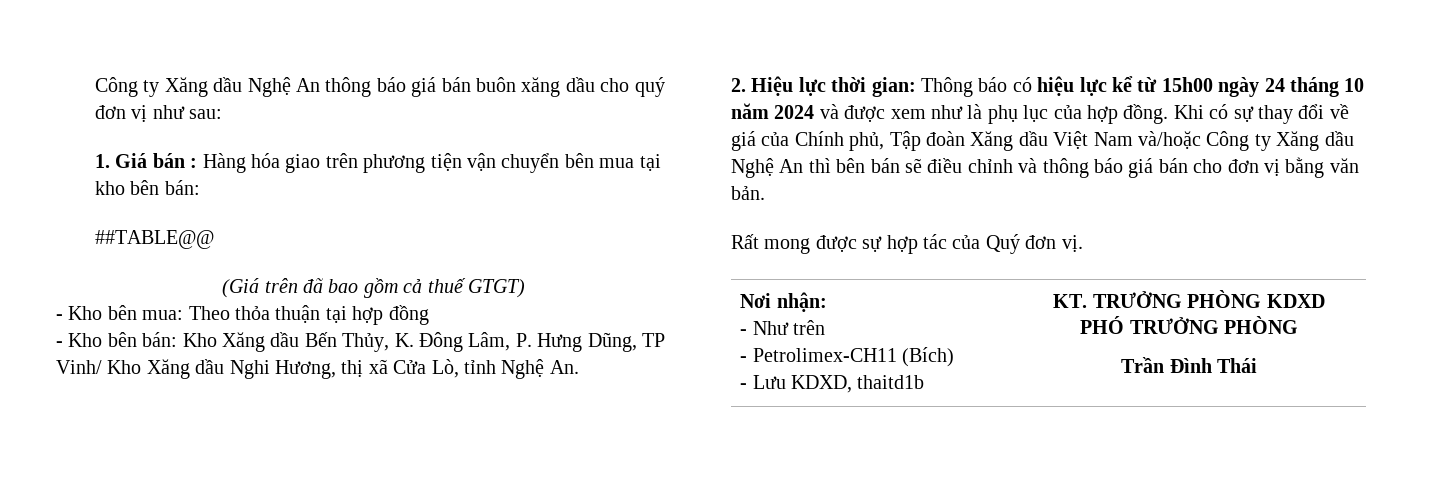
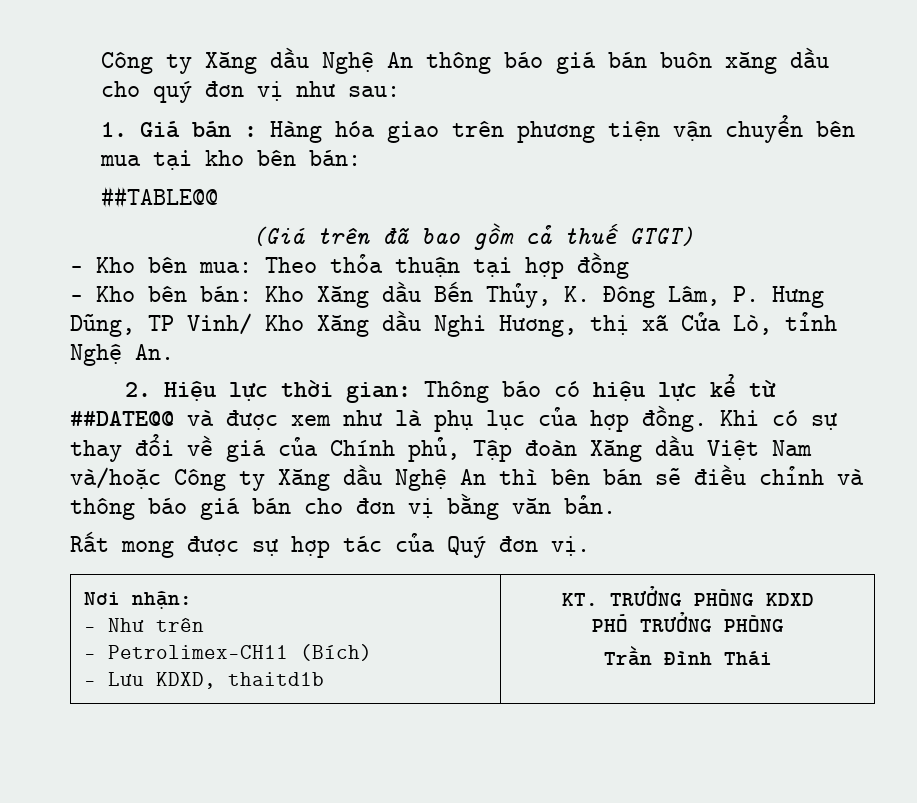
- 2. Hiệu lực thời gian: Thông báo có hiệu lực kể từ 15h00 ngày 24 tháng 10 năm 2024 và được xem như là phụ lục của hợp đồng.
+ 2. Hiệu lực thời gian: Thông báo có hiệu lực kể từ ##DATE@@ và được xem như là phụ lục của hợp đồng.

